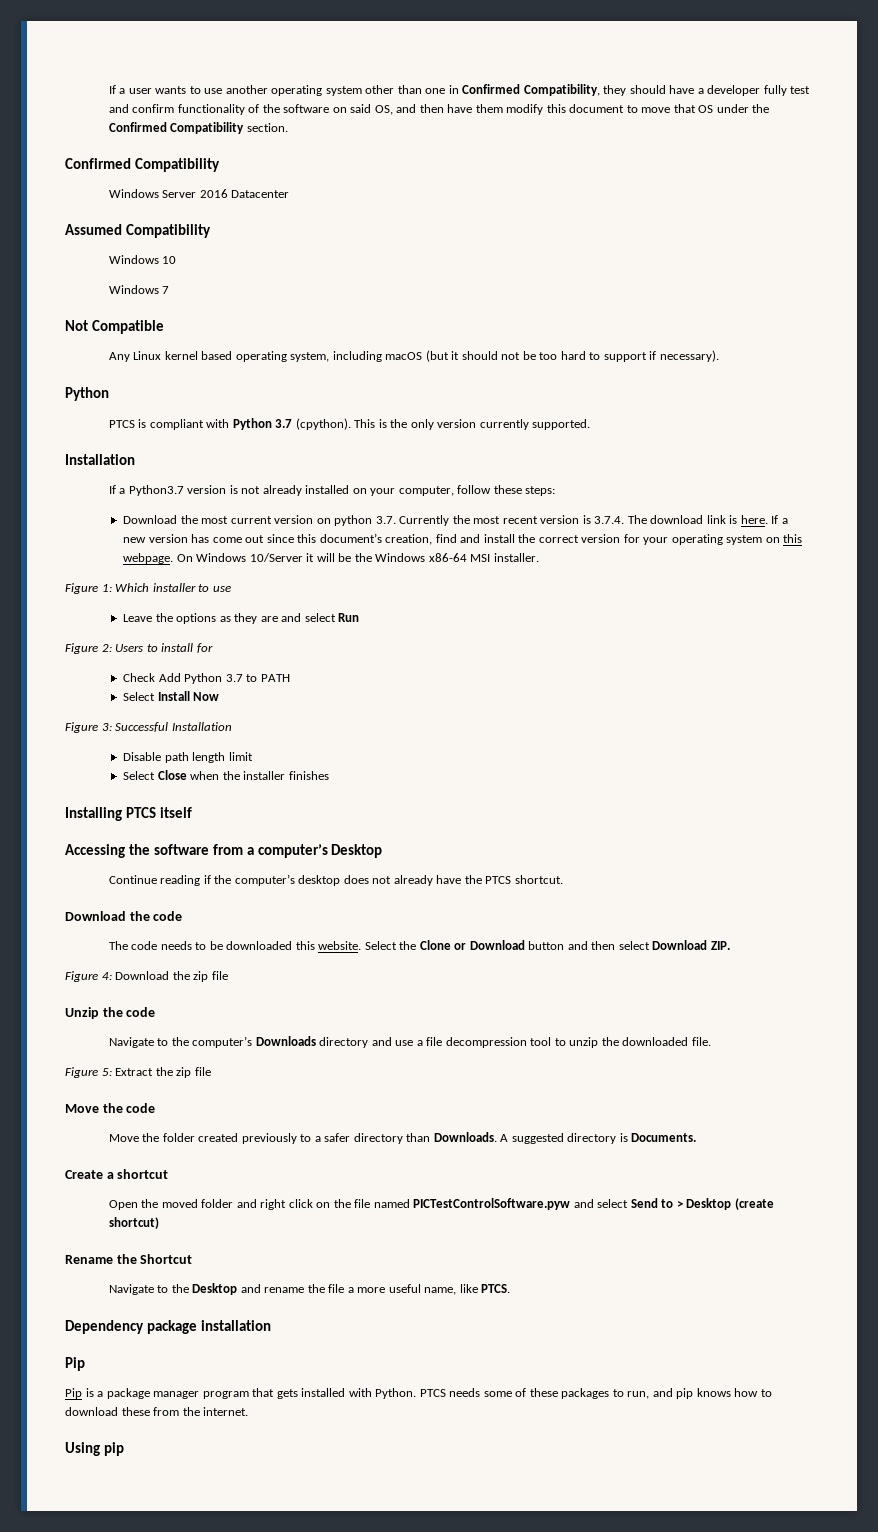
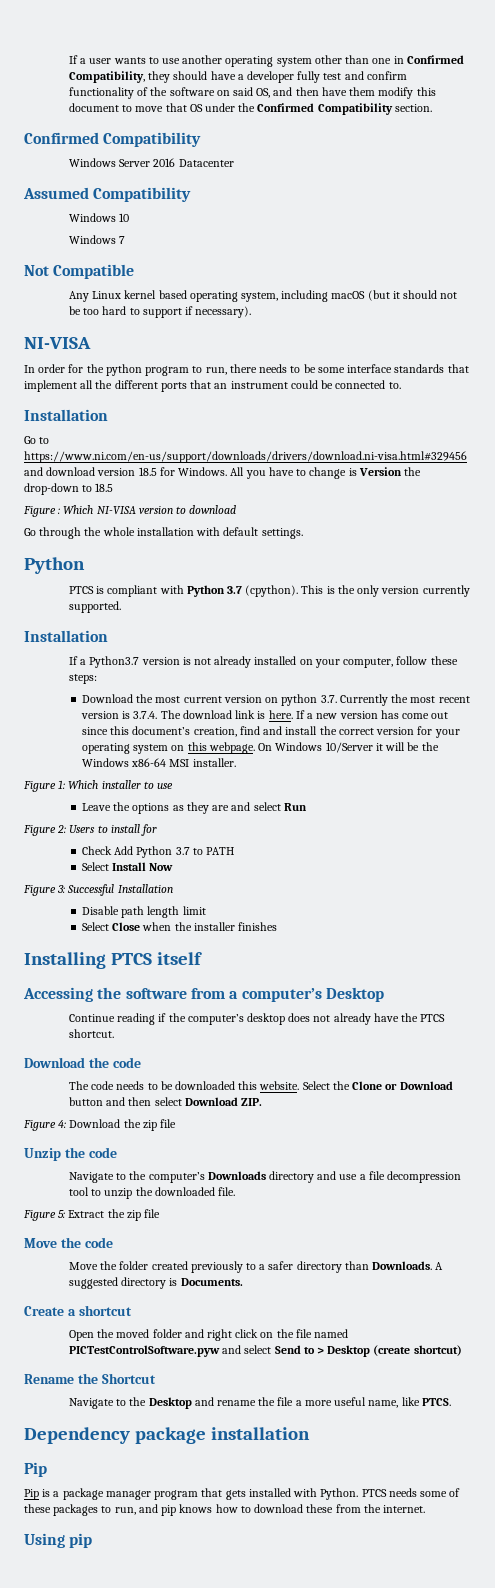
  Any Linux kernel based operating system, including macOS (but it should not be too hard to support if necessary).
+ NI-VISA
+ In order for the python program to run, there needs to be some interface standards that implement all the different ports that an instrument could be connected to.
+ Installation
+ Go to https://www.ni.com/en-us/support/downloads/drivers/download.ni-visa.html#329456 and download version 18.5 for Windows. All you have to change is Version the drop-down to 18.5
+ Figure : Which NI-VISA version to download
+ Go through the whole installation with default settings.

